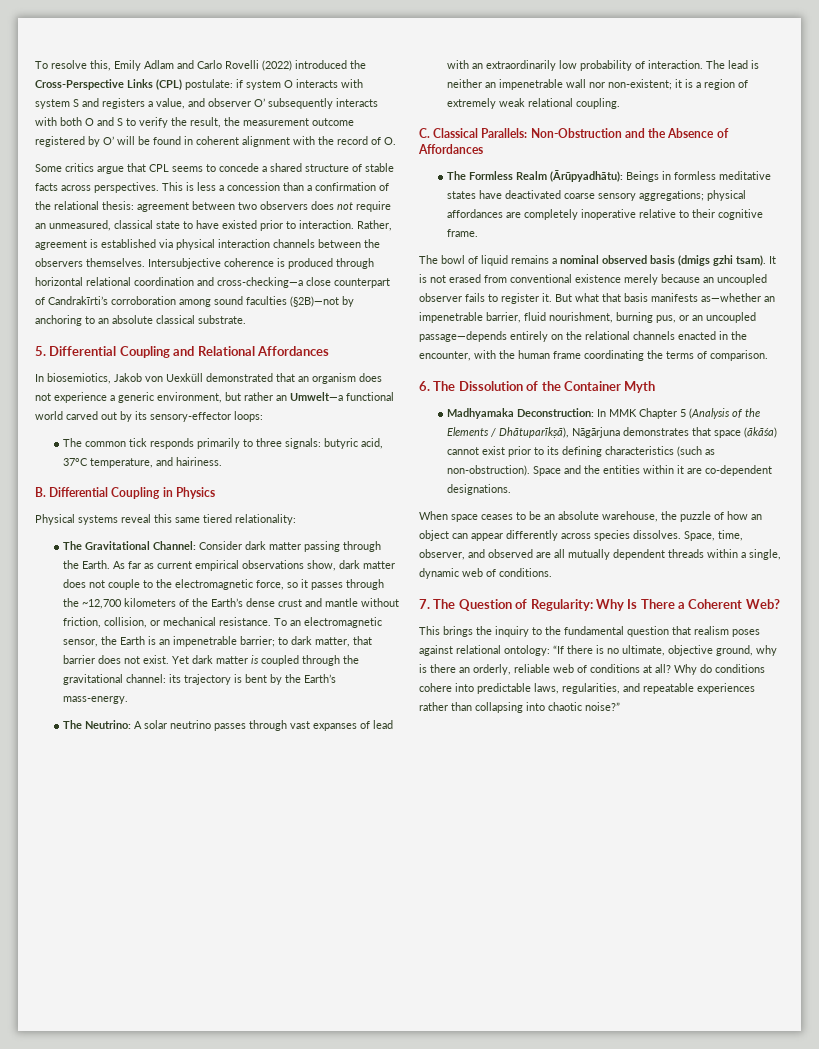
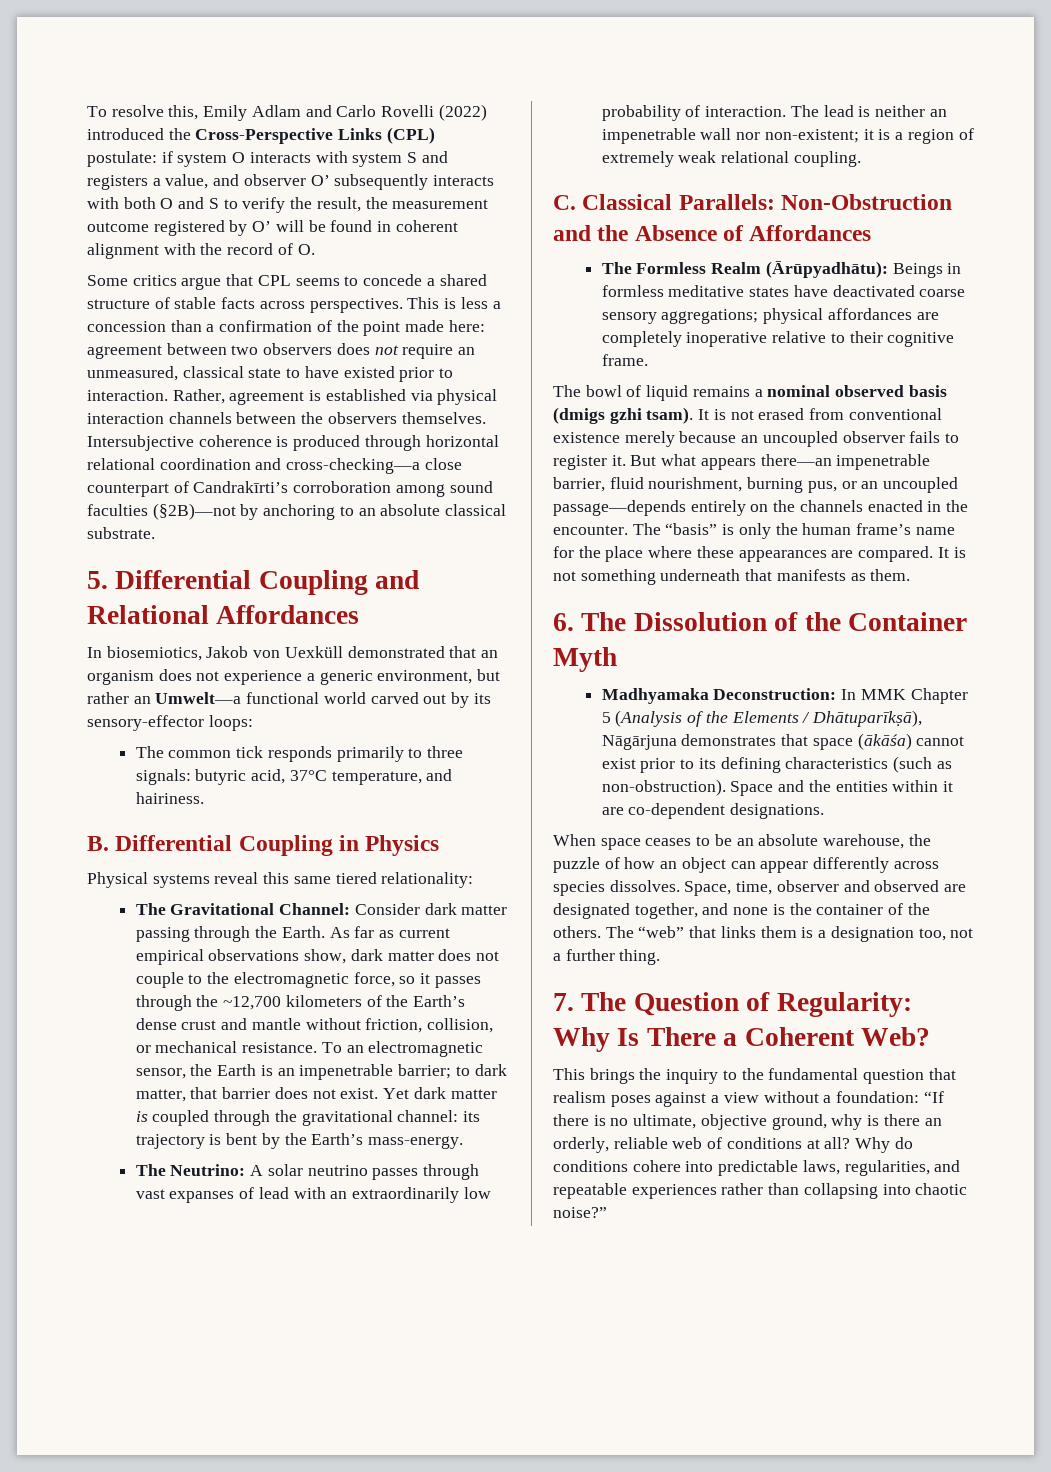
- This is less a concession than a confirmation of the relational thesis: agreement between two observers does not require an unmeasured, classical state to have existed prior to interaction.
+ This is less a concession than a confirmation of the point made here: agreement between two observers does not require an unmeasured, classical state to have existed prior to interaction.
- But what that basis manifests as—whether an impenetrable barrier, fluid nourishment, burning pus, or an uncoupled passage—depends entirely on the relational channels enacted in the encounter, with the human frame coordinating the terms of comparison.
+ But what appears there—an impenetrable barrier, fluid nourishment, burning pus, or an uncoupled passage—depends entirely on the channels enacted in the encounter. The “basis” is only the human frame’s name for the place where these appearances are compared. It is not something underneath that manifests as them.
- Space, time, observer, and observed are all mutually dependent threads within a single, dynamic web of conditions.
+ Space, time, observer and observed are designated together, and none is the container of the others. The “web” that links them is a designation too, not a further thing.
- This brings the inquiry to the fundamental question that realism poses against relational ontology: “If there is no ultimate, objective ground, why is there an orderly, reliable web of conditions at all?
+ This brings the inquiry to the fundamental question that realism poses against a view without a foundation: “If there is no ultimate, objective ground, why is there an orderly, reliable web of conditions at all?

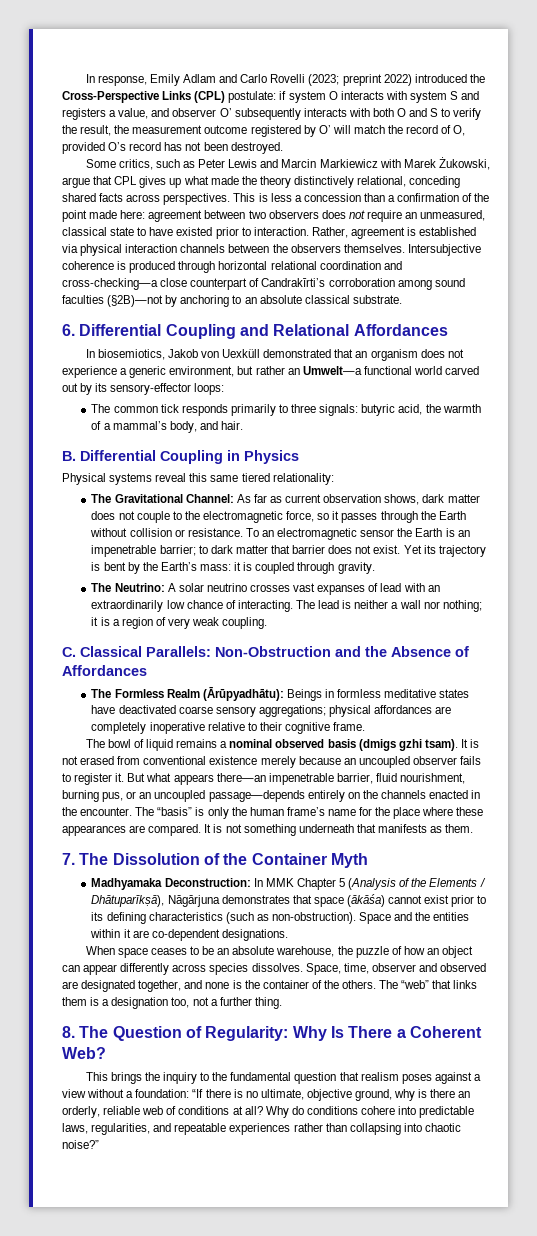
- To resolve this, Emily Adlam and Carlo Rovelli (2022) introduced the Cross-Perspective Links (CPL) postulate: if system O interacts with system S and registers a value, and observer O’ subsequently interacts with both O and S to verify the result, the measurement outcome registered by O’ will be found in coherent alignment with the record of O.
- Some critics argue that CPL seems to concede a shared structure of stable facts across perspectives.
+ In response, Emily Adlam and Carlo Rovelli (2023; preprint 2022) introduced the Cross-Perspective Links (CPL) postulate: if system O interacts with system S and registers a value, and observer O’ subsequently interacts with both O and S to verify the result, the measurement outcome registered by O’ will match the record of O, provided O’s record has not been destroyed.
+ Some critics, such as Peter Lewis and Marcin Markiewicz with Marek Żukowski, argue that CPL gives up what made the theory distinctively relational, conceding shared facts across perspectives.
- 5. Differential Coupling and Relational Affordances
+ 6. Differential Coupling and Relational Affordances
- The common tick responds primarily to three signals: butyric acid, 37°C temperature, and hairiness.
+ The common tick responds primarily to three signals: butyric acid, the warmth of a mammal’s body, and hair.
- The Gravitational Channel: Consider dark matter passing through the Earth. As far as current empirical observations show, dark matter does not couple to the electromagnetic force, so it passes through the ~12,700 kilometers of the Earth’s dense crust and mantle without friction, collision, or mechanical resistance.
+ The Gravitational Channel: As far as current observation shows, dark matter does not couple to the electromagnetic force, so it passes through the Earth without collision or resistance.
- To an electromagnetic sensor, the Earth is an impenetrable barrier; to dark matter, that barrier does not exist.
+ To an electromagnetic sensor the Earth is an impenetrable barrier; to dark matter that barrier does not exist.
- Yet dark matter is coupled through the gravitational channel: its trajectory is bent by the Earth’s mass-energy.
+ Yet its trajectory is bent by the Earth’s mass: it is coupled through gravity.
- The Neutrino: A solar neutrino passes through vast expanses of lead with an extraordinarily low probability of interaction.
+ The Neutrino: A solar neutrino crosses vast expanses of lead with an extraordinarily low chance of interacting.
- The lead is neither an impenetrable wall nor non-existent; it is a region of extremely weak relational coupling.
+ The lead is neither a wall nor nothing; it is a region of very weak coupling.
- 6. The Dissolution of the Container Myth
+ 7. The Dissolution of the Container Myth
- 7. The Question of Regularity: Why Is There a Coherent Web?
+ 8. The Question of Regularity: Why Is There a Coherent Web?

